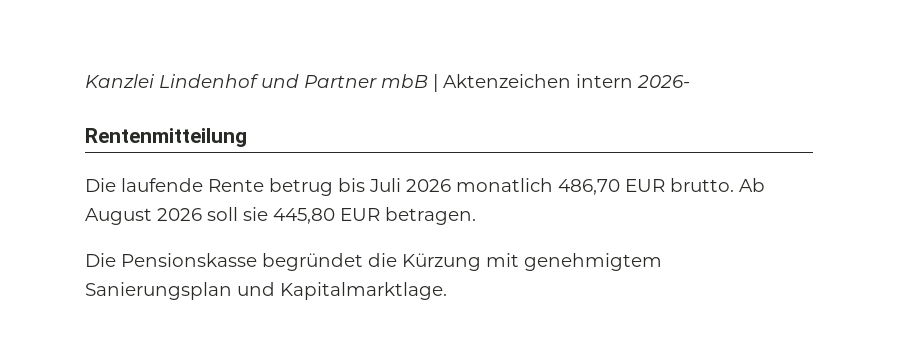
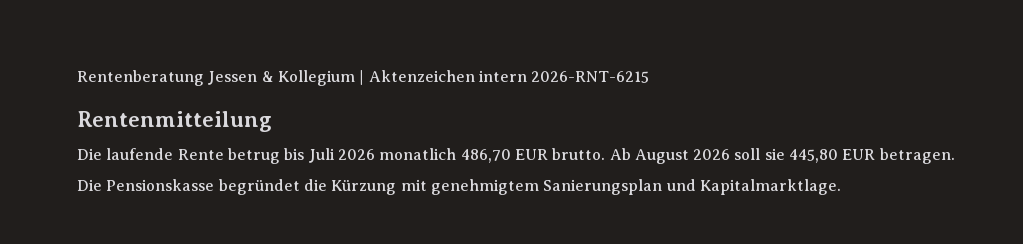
- Kanzlei Lindenhof und Partner mbB | Aktenzeichen intern 2026-
+ Rentenberatung Jessen & Kollegium | Aktenzeichen intern 2026-RNT-6215

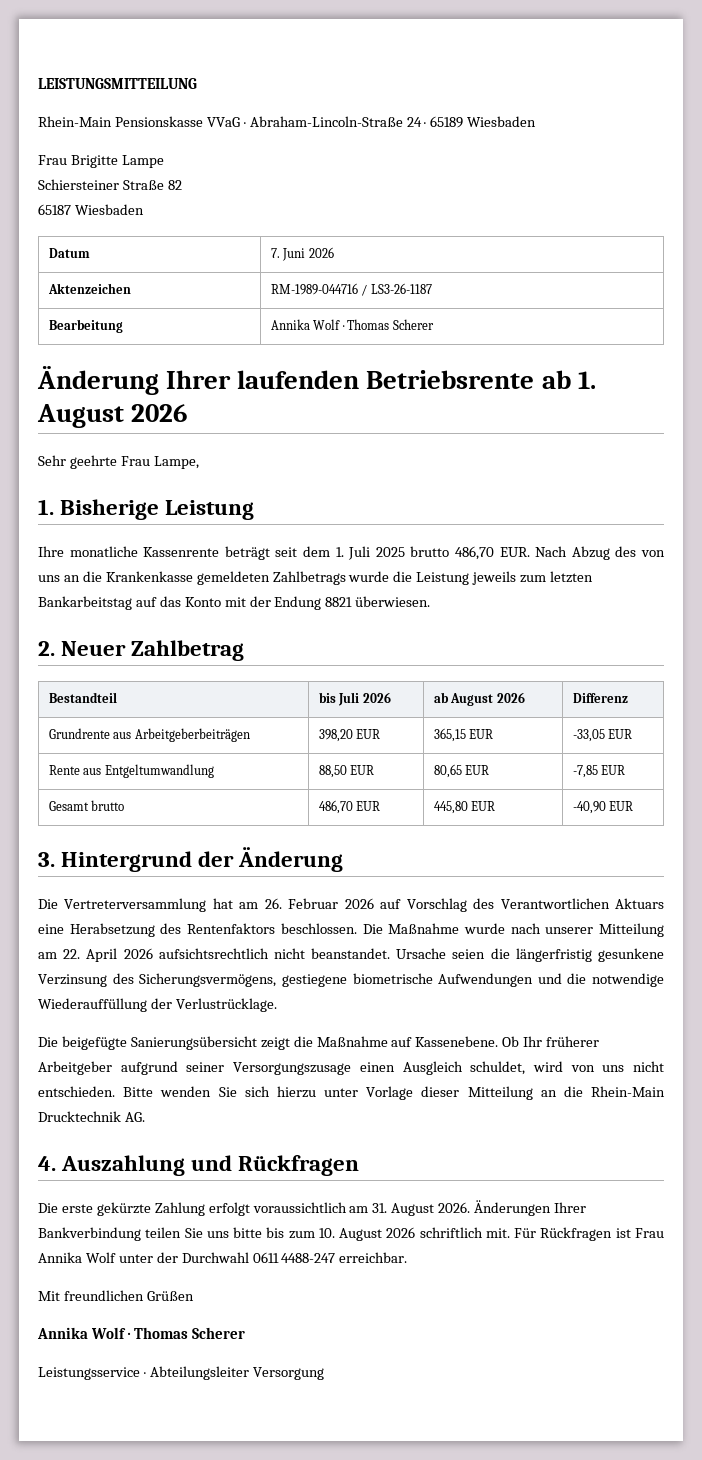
- Rentenberatung Jessen & Kollegium | Aktenzeichen intern 2026-RNT-6215
- Rentenmitteilung
- Die laufende Rente betrug bis Juli 2026 monatlich 486,70 EUR brutto. Ab August 2026 soll sie 445,80 EUR betragen.
- Die Pensionskasse begründet die Kürzung mit genehmigtem Sanierungsplan und Kapitalmarktlage.
+ LEISTUNGSMITTEILUNG
+ Rhein-Main Pensionskasse VVaG · Abraham-Lincoln-Straße 24 · 65189 Wiesbaden
+ Frau Brigitte Lampe
+ Schiersteiner Straße 82
+ 65187 Wiesbaden
+ Datum | 7. Juni 2026
+ Aktenzeichen | RM-1989-044716 / LS3-26-1187
+ Bearbeitung | Annika Wolf · Thomas Scherer
+ Änderung Ihrer laufenden Betriebsrente ab 1. August 2026
+ Sehr geehrte Frau Lampe,
+ 1. Bisherige Leistung
+ Ihre monatliche Kassenrente beträgt seit dem 1. Juli 2025 brutto 486,70 EUR. Nach Abzug des von uns an die Krankenkasse gemeldeten Zahlbetrags wurde die Leistung jeweils zum letzten Bankarbeitstag auf das Konto mit der Endung 8821 überwiesen.
+ 2. Neuer Zahlbetrag
+ Bestandteil | bis Juli 2026 | ab August 2026 | Differenz
+ Grundrente aus Arbeitgeberbeiträgen | 398,20 EUR | 365,15 EUR | -33,05 EUR
+ Rente aus Entgeltumwandlung | 88,50 EUR | 80,65 EUR | -7,85 EUR
+ Gesamt brutto | 486,70 EUR | 445,80 EUR | -40,90 EUR
+ 3. Hintergrund der Änderung
+ Die Vertreterversammlung hat am 26. Februar 2026 auf Vorschlag des Verantwortlichen Aktuars eine Herabsetzung des Rentenfaktors beschlossen. Die Maßnahme wurde nach unserer Mitteilung am 22. April 2026 aufsichtsrechtlich nicht beanstandet. Ursache seien die längerfristig gesunkene Verzinsung des Sicherungsvermögens, gestiegene biometrische Aufwendungen und die notwendige Wiederauffüllung der Verlustrücklage.
+ Die beigefügte Sanierungsübersicht zeigt die Maßnahme auf Kassenebene. Ob Ihr früherer Arbeitgeber aufgrund seiner Versorgungszusage einen Ausgleich schuldet, wird von uns nicht entschieden. Bitte wenden Sie sich hierzu unter Vorlage dieser Mitteilung an die Rhein-Main Drucktechnik AG.
+ 4. Auszahlung und Rückfragen
+ Die erste gekürzte Zahlung erfolgt voraussichtlich am 31. August 2026. Änderungen Ihrer Bankverbindung teilen Sie uns bitte bis zum 10. August 2026 schriftlich mit. Für Rückfragen ist Frau Annika Wolf unter der Durchwahl 0611 4488-247 erreichbar.
+ Mit freundlichen Grüßen
+ Annika Wolf · Thomas Scherer
+ Leistungsservice · Abteilungsleiter Versorgung

